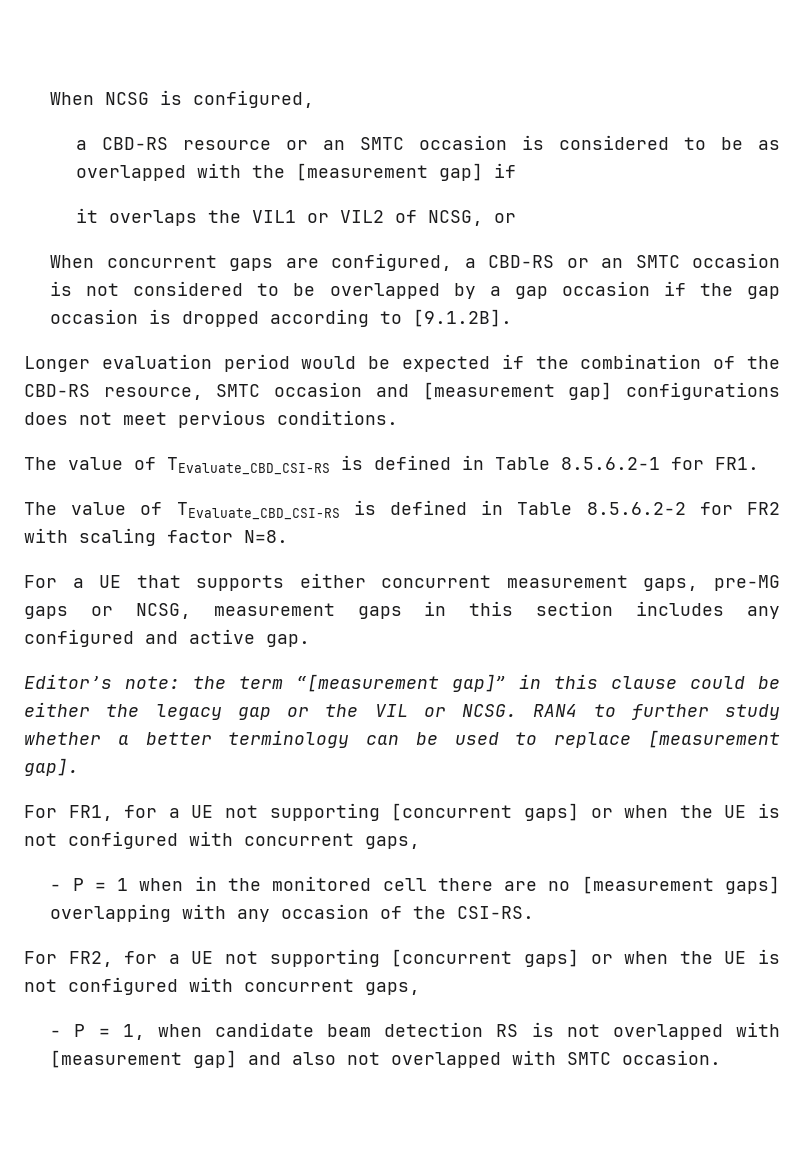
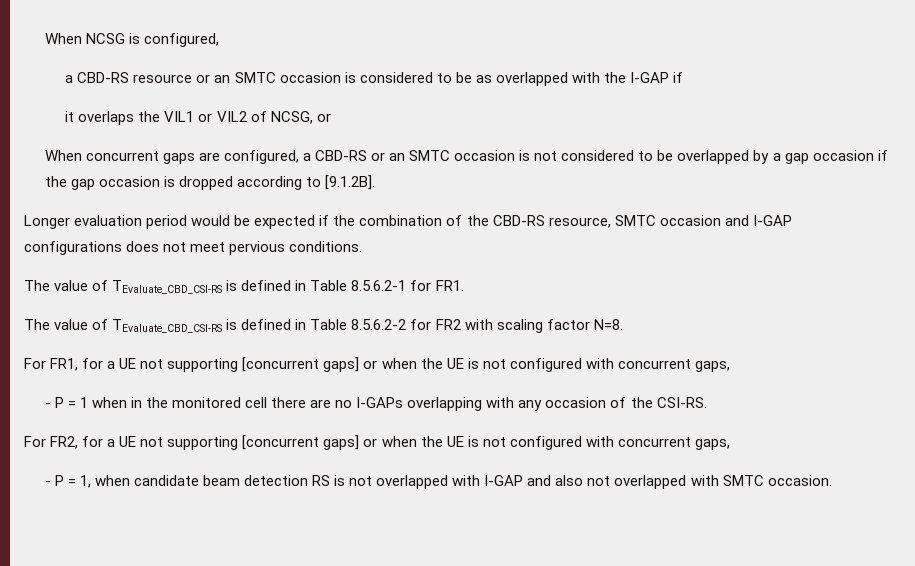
- a CBD-RS resource or an SMTC occasion is considered to be as overlapped with the [measurement gap] if
+ a CBD-RS resource or an SMTC occasion is considered to be as overlapped with the I-GAP if
- Longer evaluation period would be expected if the combination of the CBD-RS resource, SMTC occasion and [measurement gap] configurations does not meet pervious conditions.
+ Longer evaluation period would be expected if the combination of the CBD-RS resource, SMTC occasion and I-GAP configurations does not meet pervious conditions.
- For a UE that supports either concurrent measurement gaps, pre-MG gaps or NCSG, measurement gaps in this section includes any configured and active gap.
- Editor’s note: the term “[measurement gap]” in this clause could be either the legacy gap or the VIL or NCSG. RAN4 to further study whether a better terminology can be used to replace [measurement gap].
- - P = 1 when in the monitored cell there are no [measurement gaps] overlapping with any occasion of the CSI-RS.
+ - P = 1 when in the monitored cell there are no I-GAPs overlapping with any occasion of the CSI-RS.
- - P = 1, when candidate beam detection RS is not overlapped with [measurement gap] and also not overlapped with SMTC occasion.
+ - P = 1, when candidate beam detection RS is not overlapped with I-GAP and also not overlapped with SMTC occasion.

